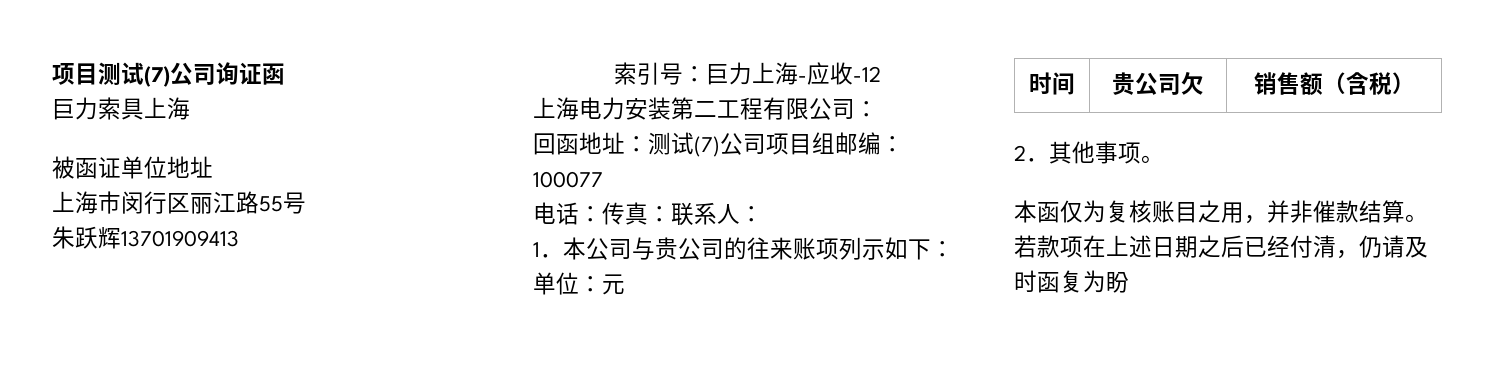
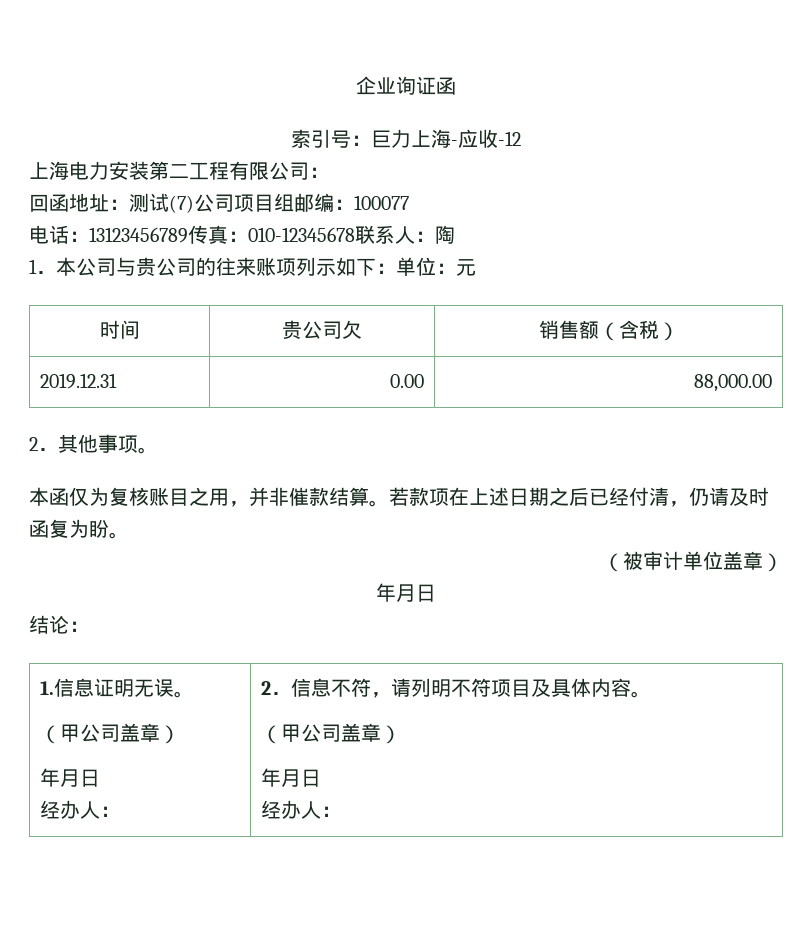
- 项目测试(7)公司询证函
- 巨力索具上海
- 被函证单位地址
- 上海市闵行区丽江路55号
- 朱跃辉13701909413
+ 企业询证函
- 电话：传真：联系人：
+ 电话：13123456789传真：010-12345678联系人：陶
+ 2019.12.31 | 0.00 | 88,000.00
- 若款项在上述日期之后已经付清，仍请及时函复为盼
+ 若款项在上述日期之后已经付清，仍请及时函复为盼。
+ （被审计单位盖章）
+ 年月日
+ 结论：
+ 1.信息证明无误。
+ （甲公司盖章）
+ 年月日
+ 经办人： | 2．信息不符，请列明不符项目及具体内容。
+ （甲公司盖章）
+ 年月日
+ 经办人：

